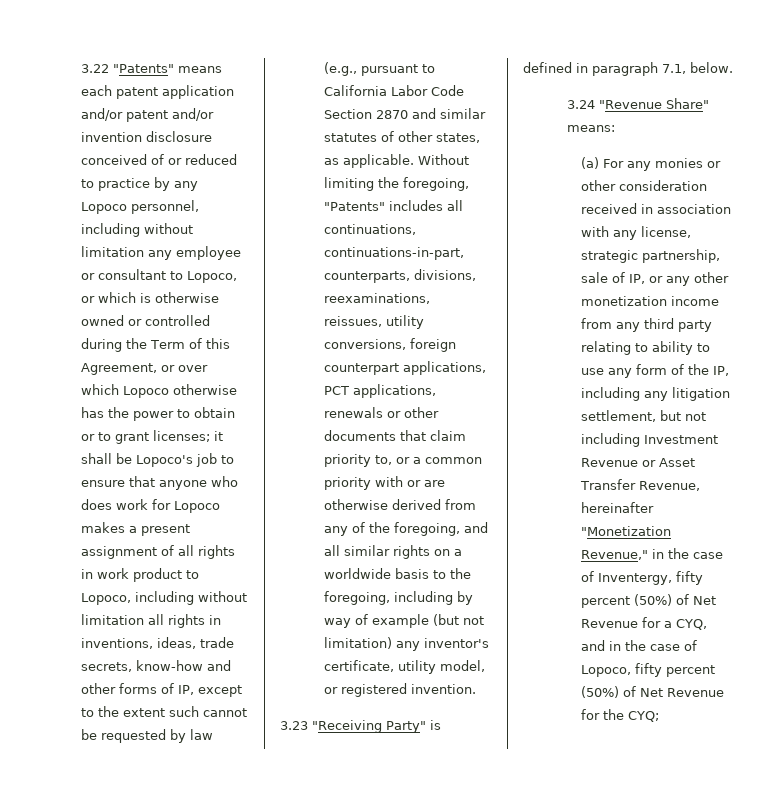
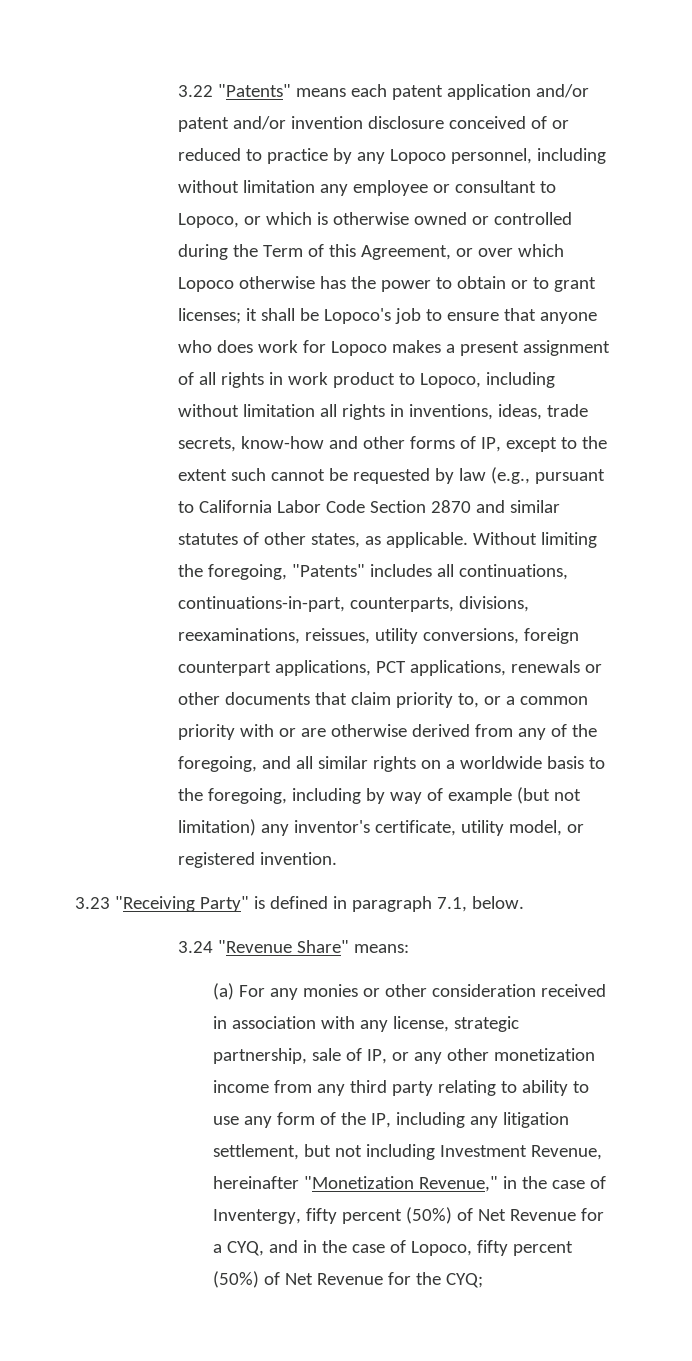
- (a) For any monies or other consideration received in association with any license, strategic partnership, sale of IP, or any other monetization income from any third party relating to ability to use any form of the IP, including any litigation settlement, but not including Investment Revenue or Asset Transfer Revenue, hereinafter "Monetization Revenue," in the case of Inventergy, fifty percent (50%) of Net Revenue for a CYQ, and in the case of Lopoco, fifty percent (50%) of Net Revenue for the CYQ;
+ (a) For any monies or other consideration received in association with any license, strategic partnership, sale of IP, or any other monetization income from any third party relating to ability to use any form of the IP, including any litigation settlement, but not including Investment Revenue, hereinafter "Monetization Revenue," in the case of Inventergy, fifty percent (50%) of Net Revenue for a CYQ, and in the case of Lopoco, fifty percent (50%) of Net Revenue for the CYQ;

